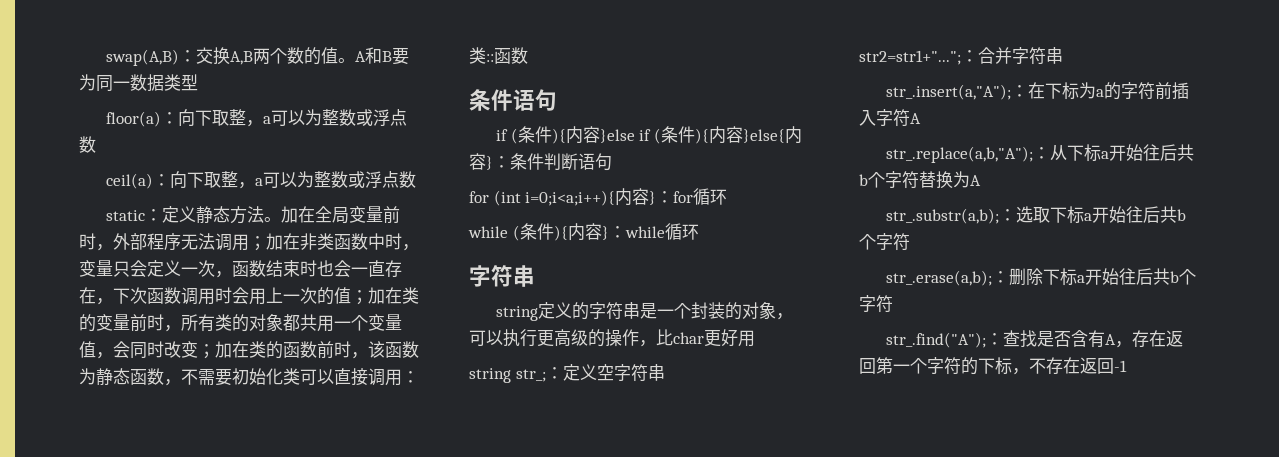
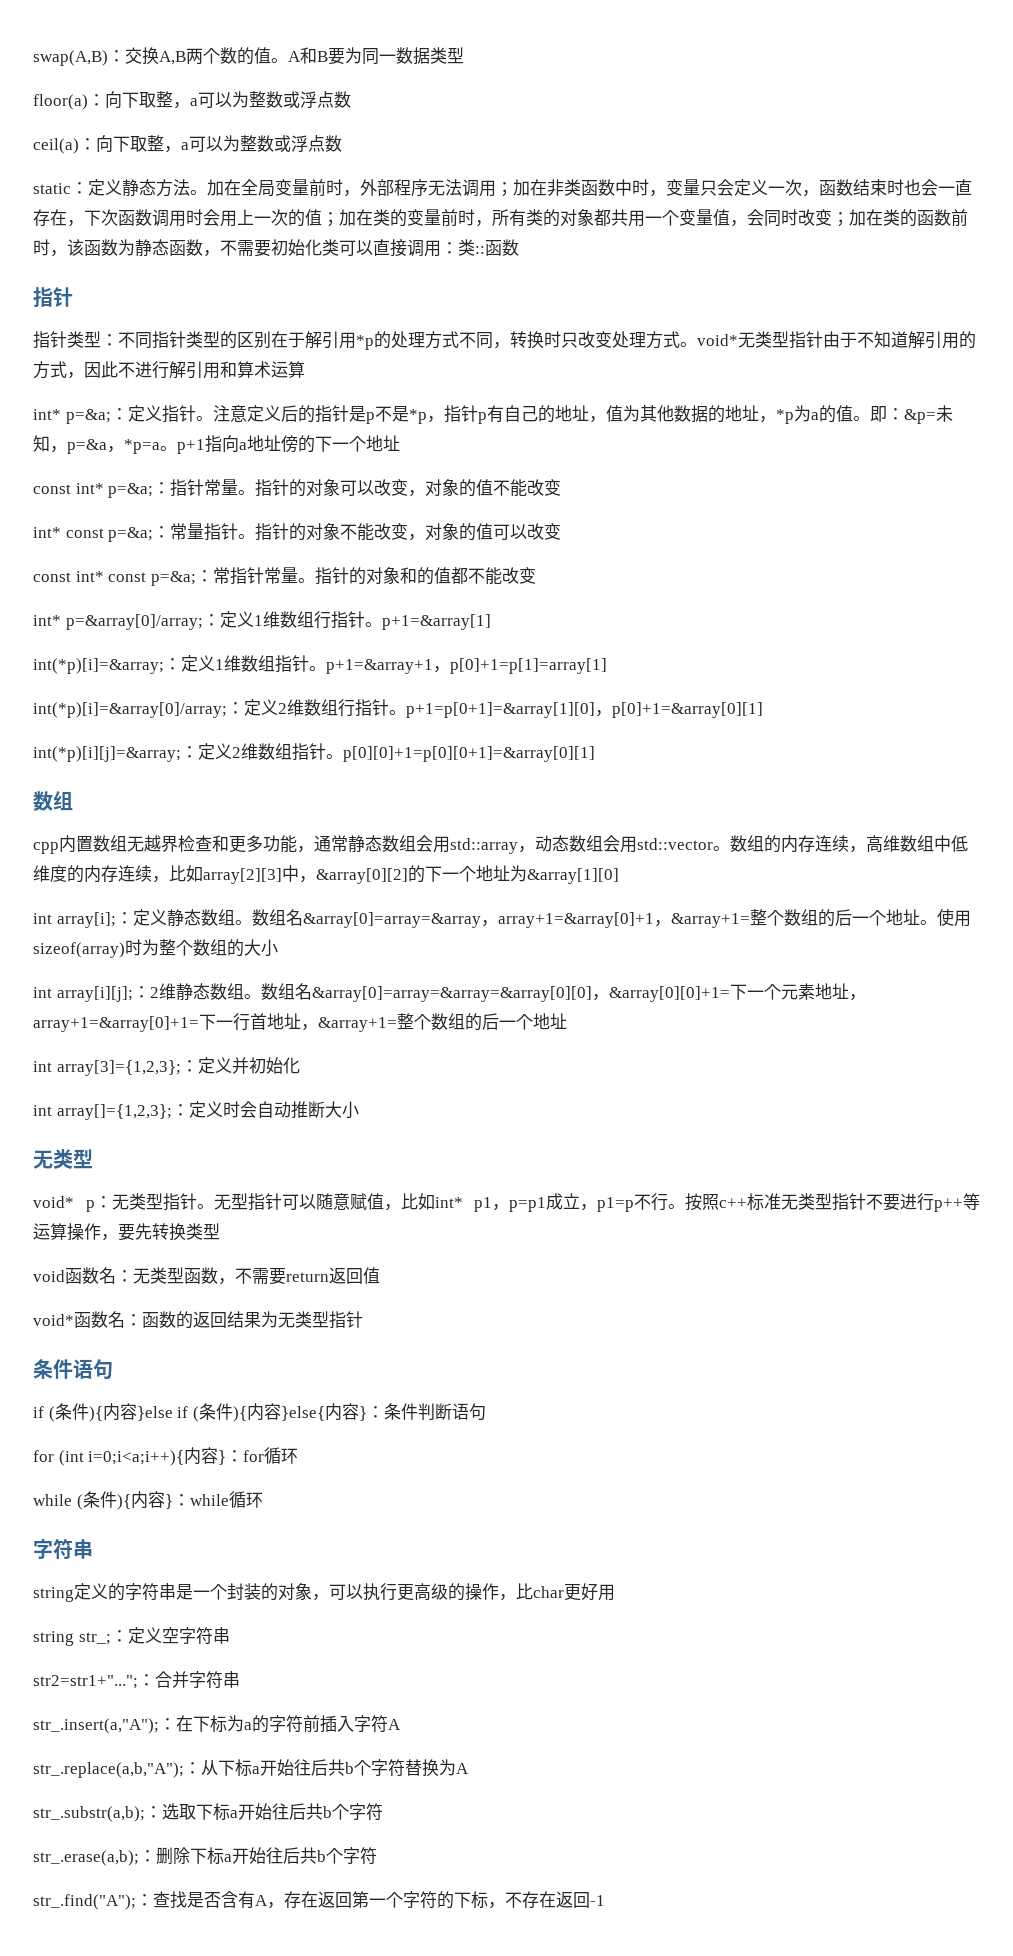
  类::函数
+ 指针
+ 指针类型：不同指针类型的区别在于解引用*p的处理方式不同，转换时只改变处理方式。void*无类型指针由于不知道解引用的方式，因此不进行解引用和算术运算
+ int* p=&a;：定义指针。注意定义后的指针是p不是*p，指针p有自己的地址，值为其他数据的地址，*p为a的值。即：&p=未知，p=&a，*p=a。p+1指向a地址傍的下一个地址
+ const int* p=&a;：指针常量。指针的对象可以改变，对象的值不能改变
+ int* const p=&a;：常量指针。指针的对象不能改变，对象的值可以改变
+ const int* const p=&a;：常指针常量。指针的对象和的值都不能改变
+ int* p=&array[0]/array;：定义1维数组行指针。p+1=&array[1]
+ int(*p)[i]=&array;：定义1维数组指针。p+1=&array+1，p[0]+1=p[1]=array[1]
+ int(*p)[i]=&array[0]/array;：定义2维数组行指针。p+1=p[0+1]=&array[1][0]，p[0]+1=&array[0][1]
+ int(*p)[i][j]=&array;：定义2维数组指针。p[0][0]+1=p[0][0+1]=&array[0][1]
+ 数组
+ cpp内置数组无越界检查和更多功能，通常静态数组会用std::array，动态数组会用std::vector。数组的内存连续，高维数组中低维度的内存连续，比如array[2][3]中，&array[0][2]的下一个地址为&array[1][0]
+ int array[i];：定义静态数组。数组名&array[0]=array=&array，array+1=&array[0]+1，&array+1=整个数组的后一个地址。使用sizeof(array)时为整个数组的大小
+ int array[i][j];：2维静态数组。数组名&array[0]=array=&array=&array[0][0]，&array[0][0]+1=下一个元素地址，array+1=&array[0]+1=下一行首地址，&array+1=整个数组的后一个地址
+ int array[3]={1,2,3};：定义并初始化
+ int array[]={1,2,3};：定义时会自动推断大小
+ 无类型
+ void* p：无类型指针。无型指针可以随意赋值，比如int* p1，p=p1成立，p1=p不行。按照c++标准无类型指针不要进行p++等运算操作，要先转换类型
+ void函数名：无类型函数，不需要return返回值
+ void*函数名：函数的返回结果为无类型指针

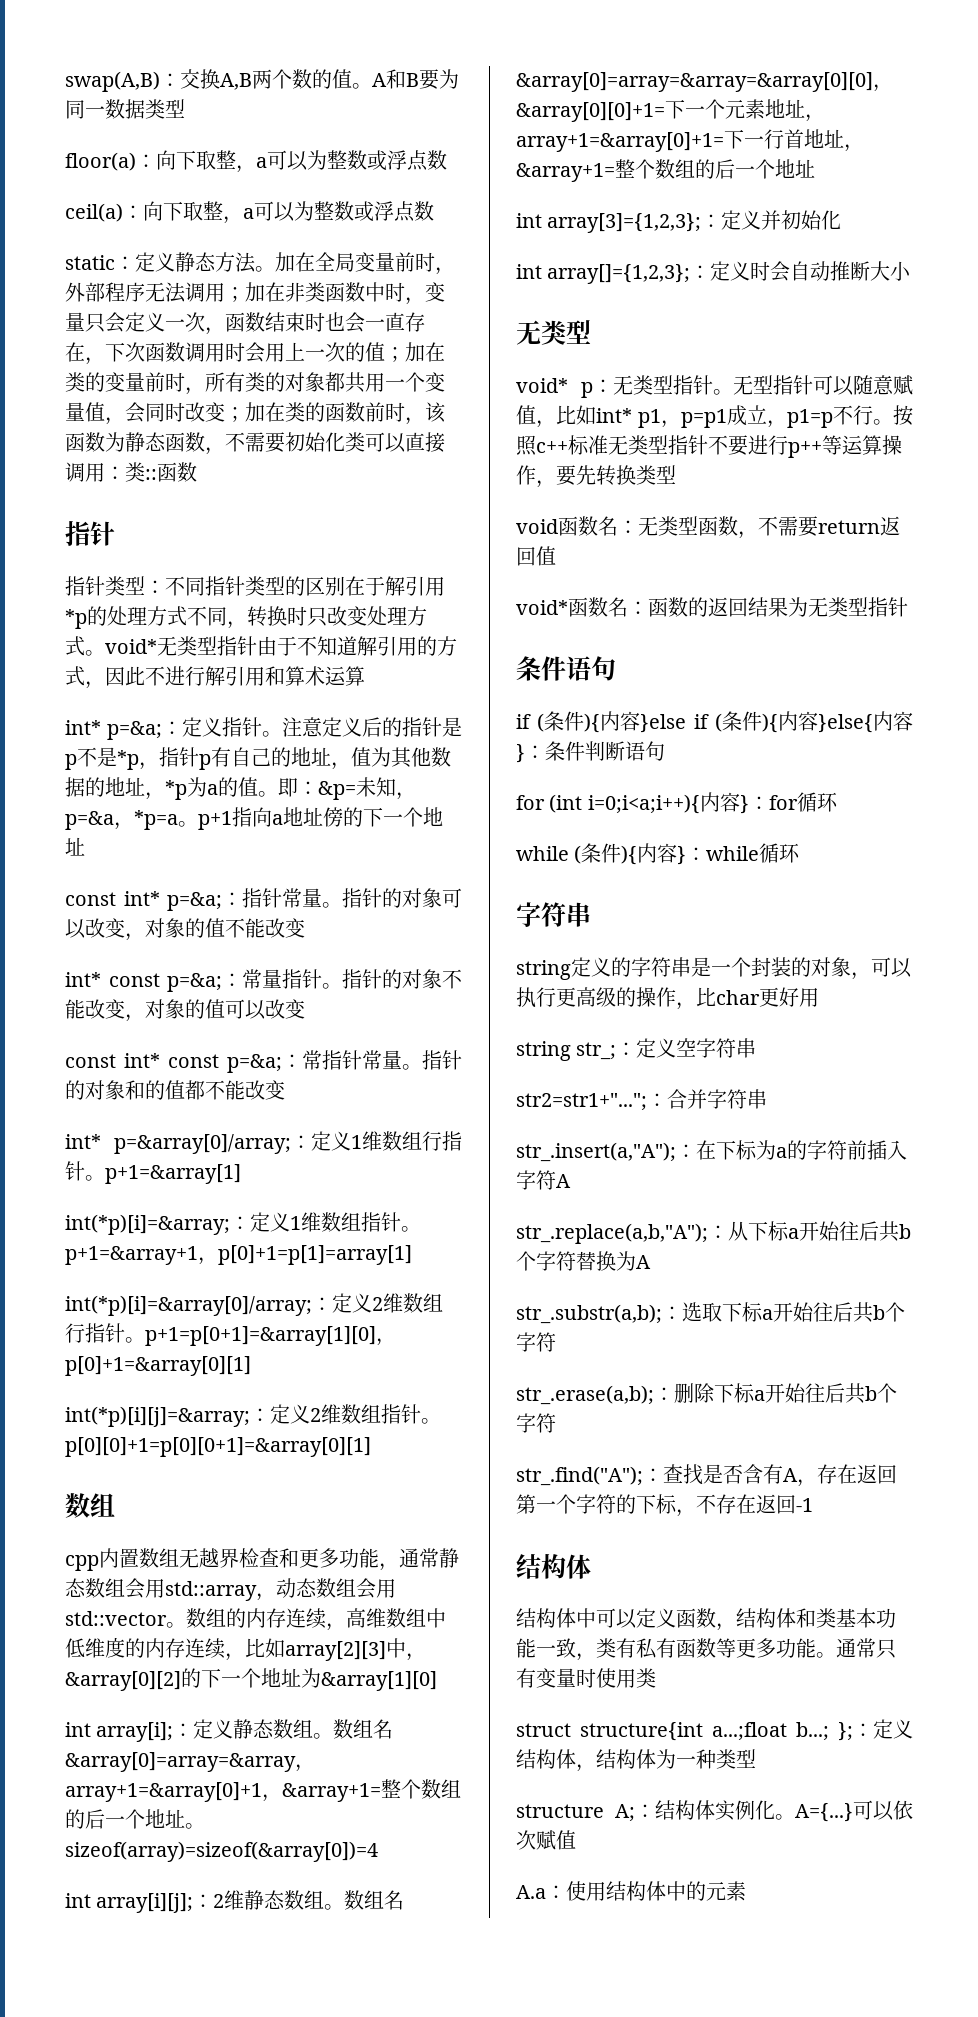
- 数组名&array[0]=array=&array，array+1=&array[0]+1，&array+1=整个数组的后一个地址。使用sizeof(array)时为整个数组的大小
+ 数组名&array[0]=array=&array，array+1=&array[0]+1，&array+1=整个数组的后一个地址。sizeof(array)=sizeof(&array[0])=4
  str_.find("A");：查找是否含有A，存在返回第一个字符的下标，不存在返回-1
+ 结构体
+ 结构体中可以定义函数，结构体和类基本功能一致，类有私有函数等更多功能。通常只有变量时使用类
+ struct structure{int a...;float b...; };：定义结构体，结构体为一种类型
+ structure A;：结构体实例化。A={...}可以依次赋值
+ A.a：使用结构体中的元素

